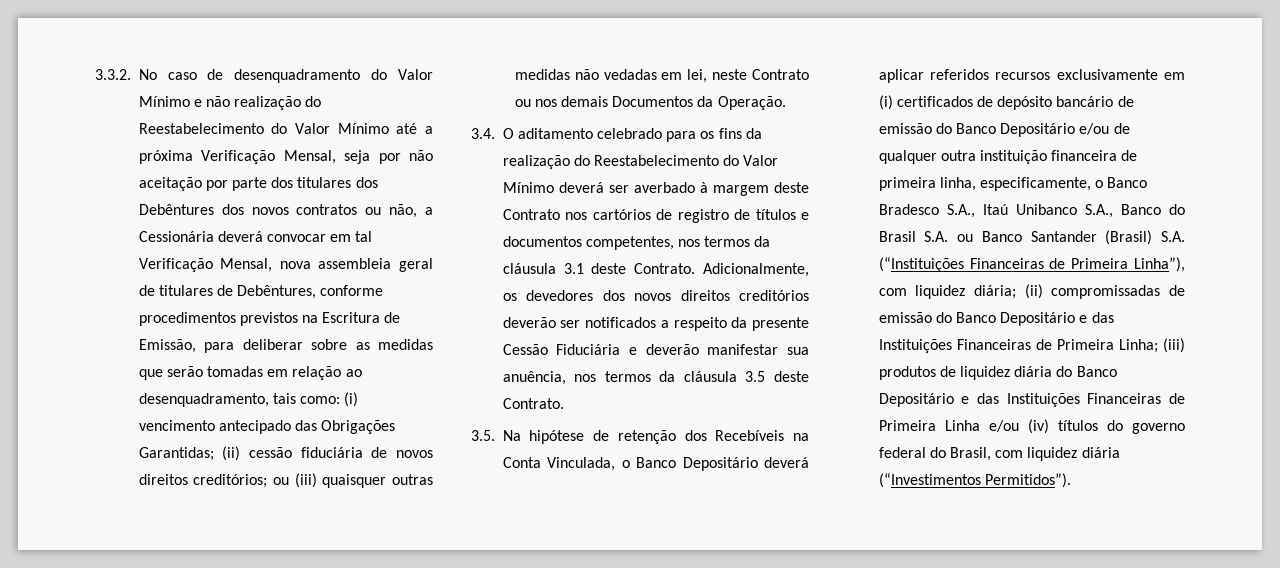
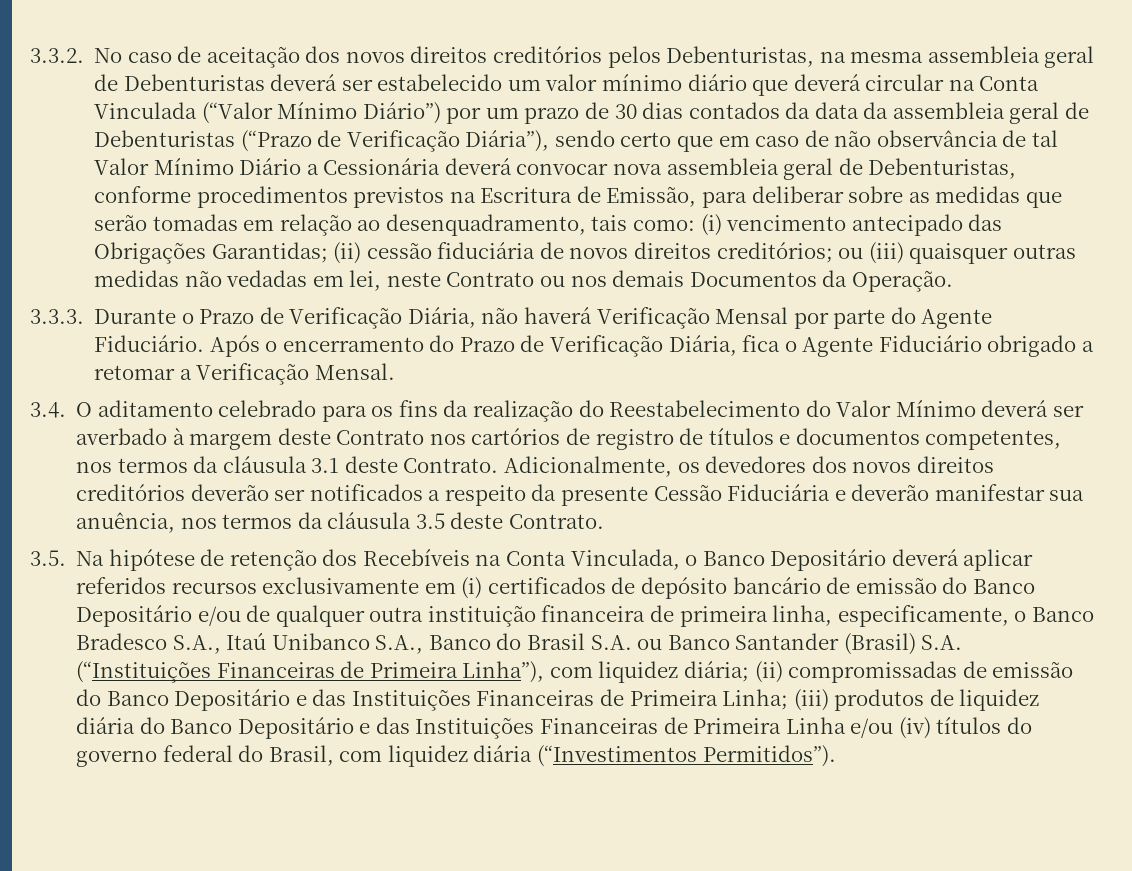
- 3.3.2. No caso de desenquadramento do Valor Mínimo e não realização do Reestabelecimento do Valor Mínimo até a próxima Verificação Mensal, seja por não aceitação por parte dos titulares dos Debêntures dos novos contratos ou não, a Cessionária deverá convocar em tal Verificação Mensal, nova assembleia geral de titulares de Debêntures, conforme procedimentos previstos na Escritura de Emissão, para deliberar sobre as medidas que serão tomadas em relação ao desenquadramento, tais como: (i) vencimento antecipado das Obrigações Garantidas; (ii) cessão fiduciária de novos direitos creditórios; ou (iii) quaisquer outras medidas não vedadas em lei, neste Contrato ou nos demais Documentos da Operação.
+ 3.3.2. No caso de aceitação dos novos direitos creditórios pelos Debenturistas, na mesma assembleia geral de Debenturistas deverá ser estabelecido um valor mínimo diário que deverá circular na Conta Vinculada (“Valor Mínimo Diário”) por um prazo de 30 dias contados da data da assembleia geral de Debenturistas (“Prazo de Verificação Diária”), sendo certo que em caso de não observância de tal Valor Mínimo Diário a Cessionária deverá convocar nova assembleia geral de Debenturistas, conforme procedimentos previstos na Escritura de Emissão, para deliberar sobre as medidas que serão tomadas em relação ao desenquadramento, tais como: (i) vencimento antecipado das Obrigações Garantidas; (ii) cessão fiduciária de novos direitos creditórios; ou (iii) quaisquer outras medidas não vedadas em lei, neste Contrato ou nos demais Documentos da Operação.
+ 3.3.3. Durante o Prazo de Verificação Diária, não haverá Verificação Mensal por parte do Agente Fiduciário. Após o encerramento do Prazo de Verificação Diária, fica o Agente Fiduciário obrigado a retomar a Verificação Mensal.

